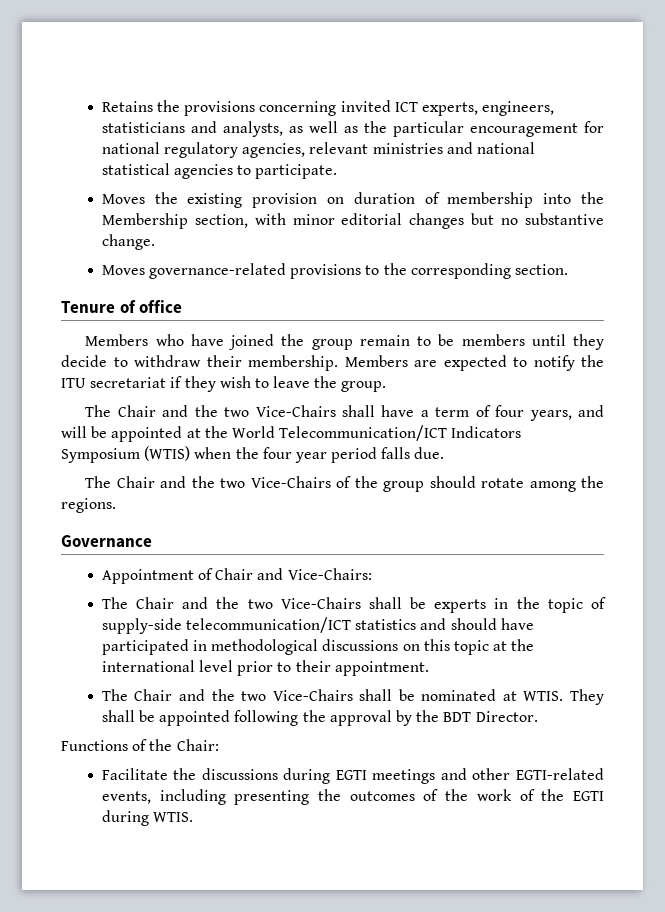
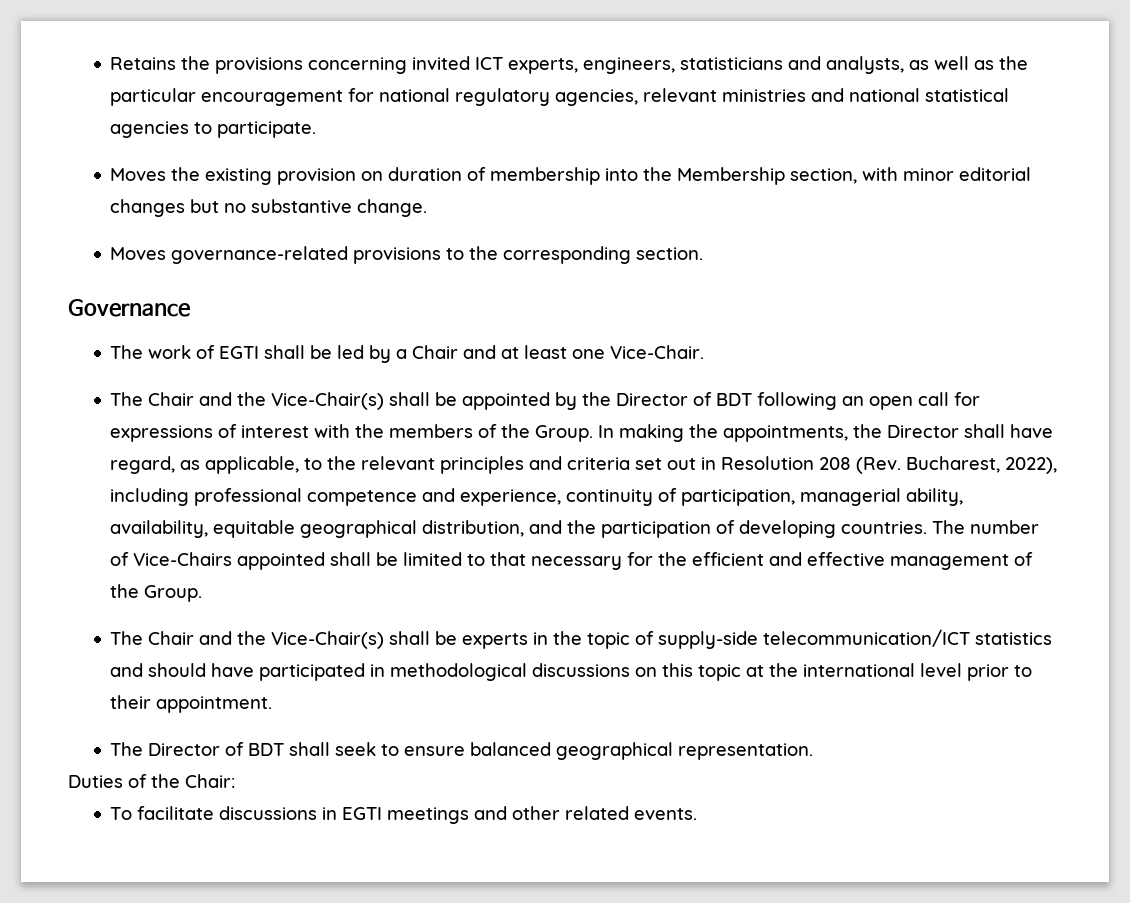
- Tenure of office
- Members who have joined the group remain to be members until they decide to withdraw their membership. Members are expected to notify the ITU secretariat if they wish to leave the group.
- The Chair and the two Vice-Chairs shall have a term of four years, and will be appointed at the World Telecommunication/ICT Indicators Symposium (WTIS) when the four year period falls due.
- The Chair and the two Vice-Chairs of the group should rotate among the regions.
  Governance
- Appointment of Chair and Vice-Chairs:
- The Chair and the two Vice-Chairs shall be experts in the topic of supply-side telecommunication/ICT statistics and should have participated in methodological discussions on this topic at the international level prior to their appointment.
+ The work of EGTI shall be led by a Chair and at least one Vice-Chair.
+ The Chair and the Vice-Chair(s) shall be appointed by the Director of BDT following an open call for expressions of interest with the members of the Group. In making the appointments, the Director shall have regard, as applicable, to the relevant principles and criteria set out in Resolution 208 (Rev. Bucharest, 2022), including professional competence and experience, continuity of participation, managerial ability, availability, equitable geographical distribution, and the participation of developing countries. The number of Vice-Chairs appointed shall be limited to that necessary for the efficient and effective management of the Group.
+ The Chair and the Vice-Chair(s) shall be experts in the topic of supply-side telecommunication/ICT statistics and should have participated in methodological discussions on this topic at the international level prior to their appointment.
- The Chair and the two Vice-Chairs shall be nominated at WTIS. They shall be appointed following the approval by the BDT Director.
- Functions of the Chair:
- Facilitate the discussions during EGTI meetings and other EGTI-related events, including presenting the outcomes of the work of the EGTI during WTIS.
+ The Director of BDT shall seek to ensure balanced geographical representation.
+ Duties of the Chair:
+ To facilitate discussions in EGTI meetings and other related events.

